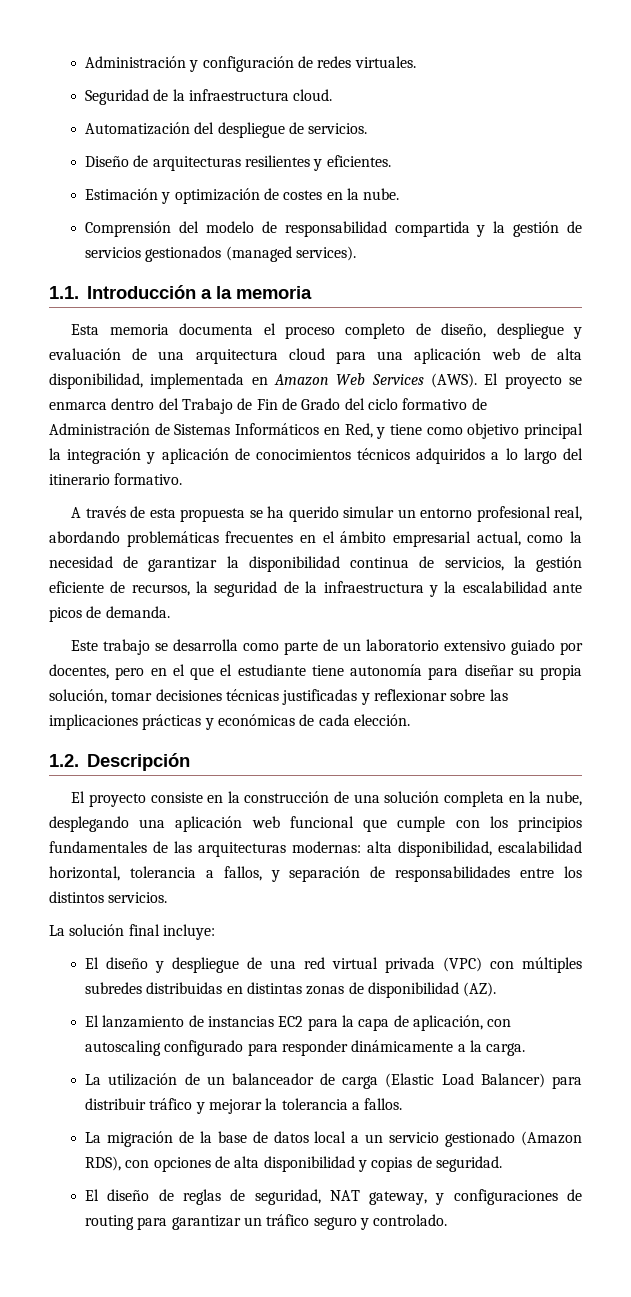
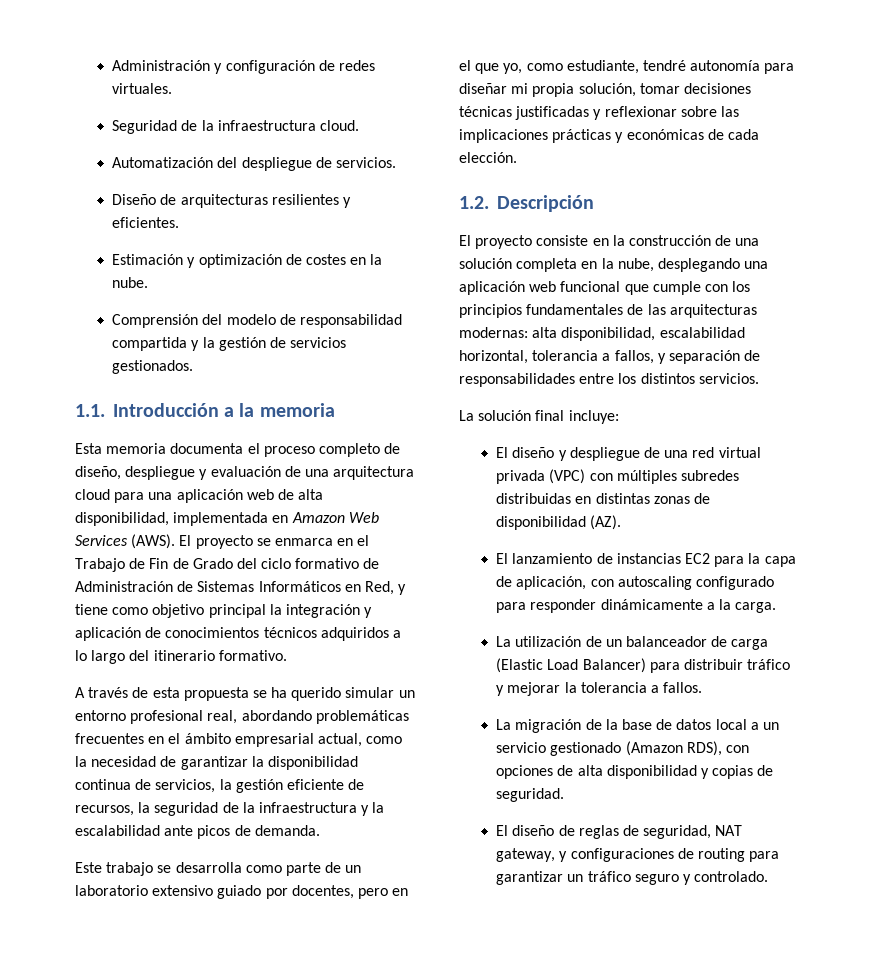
- Comprensión del modelo de responsabilidad compartida y la gestión de servicios gestionados (managed services).
+ Comprensión del modelo de responsabilidad compartida y la gestión de servicios gestionados.
- El proyecto se enmarca dentro del Trabajo de Fin de Grado del ciclo formativo de Administración de Sistemas Informáticos en Red, y tiene como objetivo principal la integración y aplicación de conocimientos técnicos adquiridos a lo largo del itinerario formativo.
+ El proyecto se enmarca en el Trabajo de Fin de Grado del ciclo formativo de Administración de Sistemas Informáticos en Red, y tiene como objetivo principal la integración y aplicación de conocimientos técnicos adquiridos a lo largo del itinerario formativo.
- Este trabajo se desarrolla como parte de un laboratorio extensivo guiado por docentes, pero en el que el estudiante tiene autonomía para diseñar su propia solución, tomar decisiones técnicas justificadas y reflexionar sobre las implicaciones prácticas y económicas de cada elección.
+ Este trabajo se desarrolla como parte de un laboratorio extensivo guiado por docentes, pero en el que yo, como estudiante, tendré autonomía para diseñar mi propia solución, tomar decisiones técnicas justificadas y reflexionar sobre las implicaciones prácticas y económicas de cada elección.

